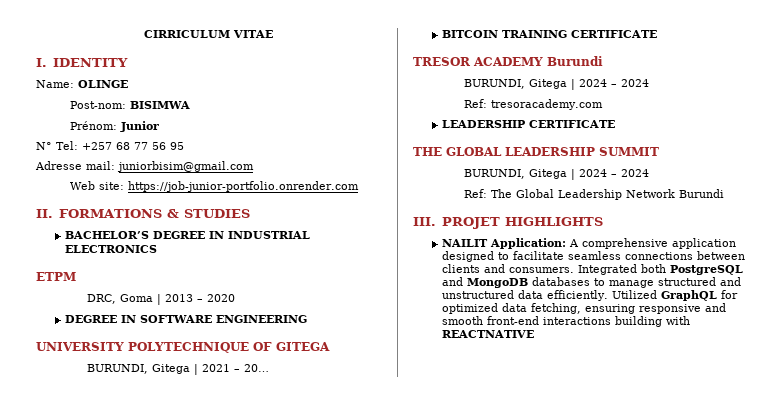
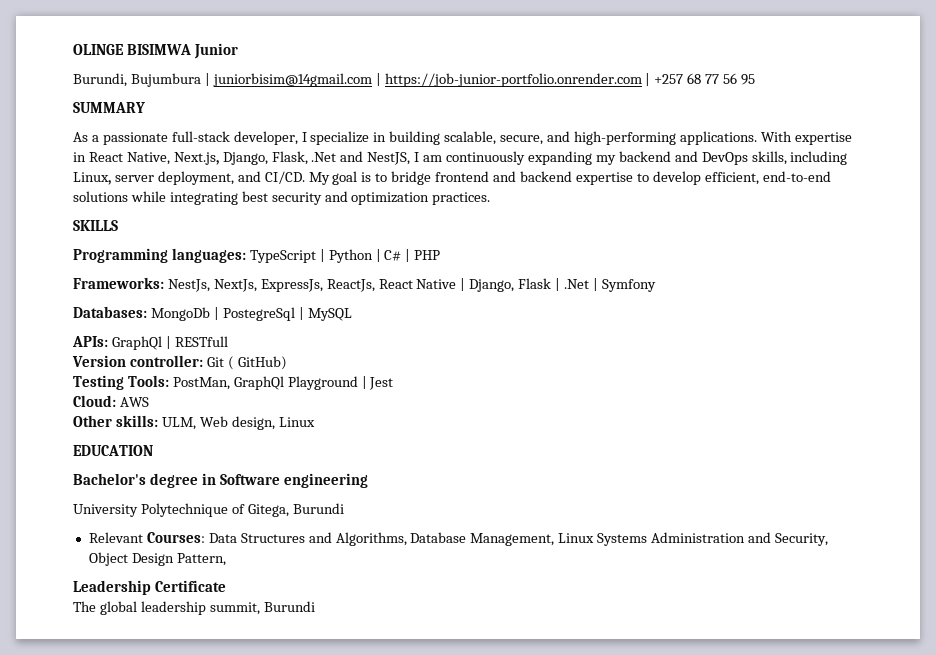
- CIRRICULUM VITAE
- I. IDENTITY
- Name: OLINGE
- Post-nom: BISIMWA
- Prénom: Junior
+ OLINGE BISIMWA Junior
- N° Tel: +257 68 77 56 95
+ Burundi, Bujumbura | juniorbisim@14gmail.com | https://job-junior-portfolio.onrender.com | +257 68 77 56 95
- Adresse mail: juniorbisim@gmail.com
- Web site: https://job-junior-portfolio.onrender.com
- II. FORMATIONS & STUDIES
- BACHELOR’S DEGREE IN INDUSTRIAL ELECTRONICS
- ETPM
- DRC, Goma | 2013 – 2020
- DEGREE IN SOFTWARE ENGINEERING
- UNIVERSITY POLYTECHNIQUE OF GITEGA
- BURUNDI, Gitega | 2021 – 20…
- BITCOIN TRAINING CERTIFICATE
- TRESOR ACADEMY Burundi
- BURUNDI, Gitega | 2024 – 2024
- Ref: tresoracademy.com
- LEADERSHIP CERTIFICATE
- THE GLOBAL LEADERSHIP SUMMIT
- BURUNDI, Gitega | 2024 – 2024
- Ref: The Global Leadership Network Burundi
- III. PROJET HIGHLIGHTS
- NAILIT Application: A comprehensive application designed to facilitate seamless connections between clients and consumers. Integrated both PostgreSQL and MongoDB databases to manage structured and unstructured data efficiently. Utilized GraphQL for optimized data fetching, ensuring responsive and smooth front-end interactions building with REACTNATIVE
+ SUMMARY
+ As a passionate full-stack developer, I specialize in building scalable, secure, and high-performing applications. With expertise in React Native, Next.js, Django, Flask, .Net and NestJS, I am continuously expanding my backend and DevOps skills, including Linux, server deployment, and CI/CD. My goal is to bridge frontend and backend expertise to develop efficient, end-to-end solutions while integrating best security and optimization practices.
+ SKILLS
+ Programming languages: TypeScript | Python | C# | PHP
+ Frameworks: NestJs, NextJs, ExpressJs, ReactJs, React Native | Django, Flask | .Net | Symfony
+ Databases: MongoDb | PostegreSql | MySQL
+ APIs: GraphQl | RESTfull
+ Version controller: Git ( GitHub)
+ Testing Tools: PostMan, GraphQl Playground | Jest
+ Cloud: AWS
+ Other skills: ULM, Web design, Linux
+ EDUCATION
+ Bachelor's degree in Software engineering
+ University Polytechnique of Gitega, Burundi
+ Relevant Courses: Data Structures and Algorithms, Database Management, Linux Systems Administration and Security, Object Design Pattern,
+ Leadership Certificate
+ The global leadership summit, Burundi

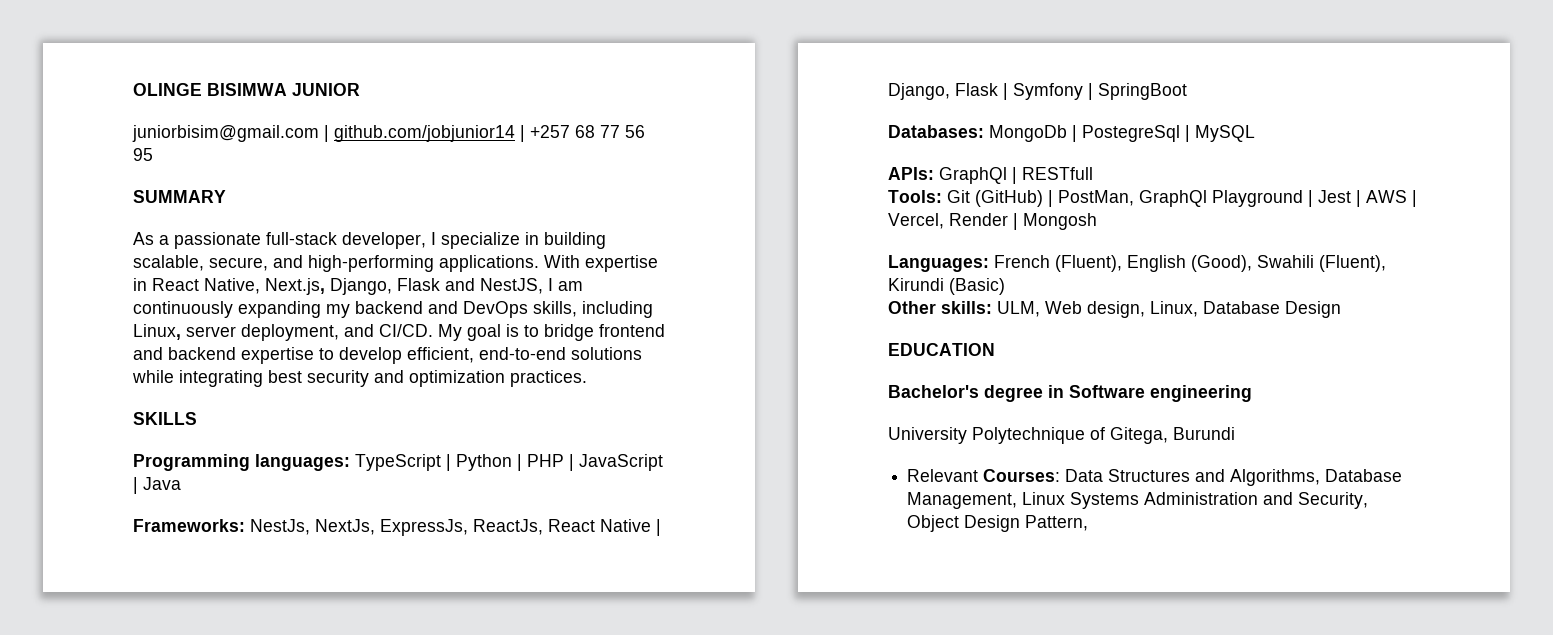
- OLINGE BISIMWA Junior
- Burundi, Bujumbura | juniorbisim@14gmail.com | https://job-junior-portfolio.onrender.com | +257 68 77 56 95
+ OLINGE BISIMWA JUNIOR
+ juniorbisim@gmail.com | github.com/jobjunior14 | +257 68 77 56 95
- With expertise in React Native, Next.js, Django, Flask, .Net and NestJS, I am continuously expanding my backend and DevOps skills, including Linux, server deployment, and CI/CD.
+ With expertise in React Native, Next.js, Django, Flask and NestJS, I am continuously expanding my backend and DevOps skills, including Linux, server deployment, and CI/CD.
- Programming languages: TypeScript | Python | C# | PHP
+ Programming languages: TypeScript | Python | PHP | JavaScript | Java
- Frameworks: NestJs, NextJs, ExpressJs, ReactJs, React Native | Django, Flask | .Net | Symfony
+ Frameworks: NestJs, NextJs, ExpressJs, ReactJs, React Native | Django, Flask | Symfony | SpringBoot
- Version controller: Git ( GitHub)
- Testing Tools: PostMan, GraphQl Playground | Jest
- Cloud: AWS
+ Tools: Git (GitHub) | PostMan, GraphQl Playground | Jest | AWS | Vercel, Render | Mongosh
+ Languages: French (Fluent), English (Good), Swahili (Fluent), Kirundi (Basic)
- Other skills: ULM, Web design, Linux
+ Other skills: ULM, Web design, Linux, Database Design
- Leadership Certificate
- The global leadership summit, Burundi

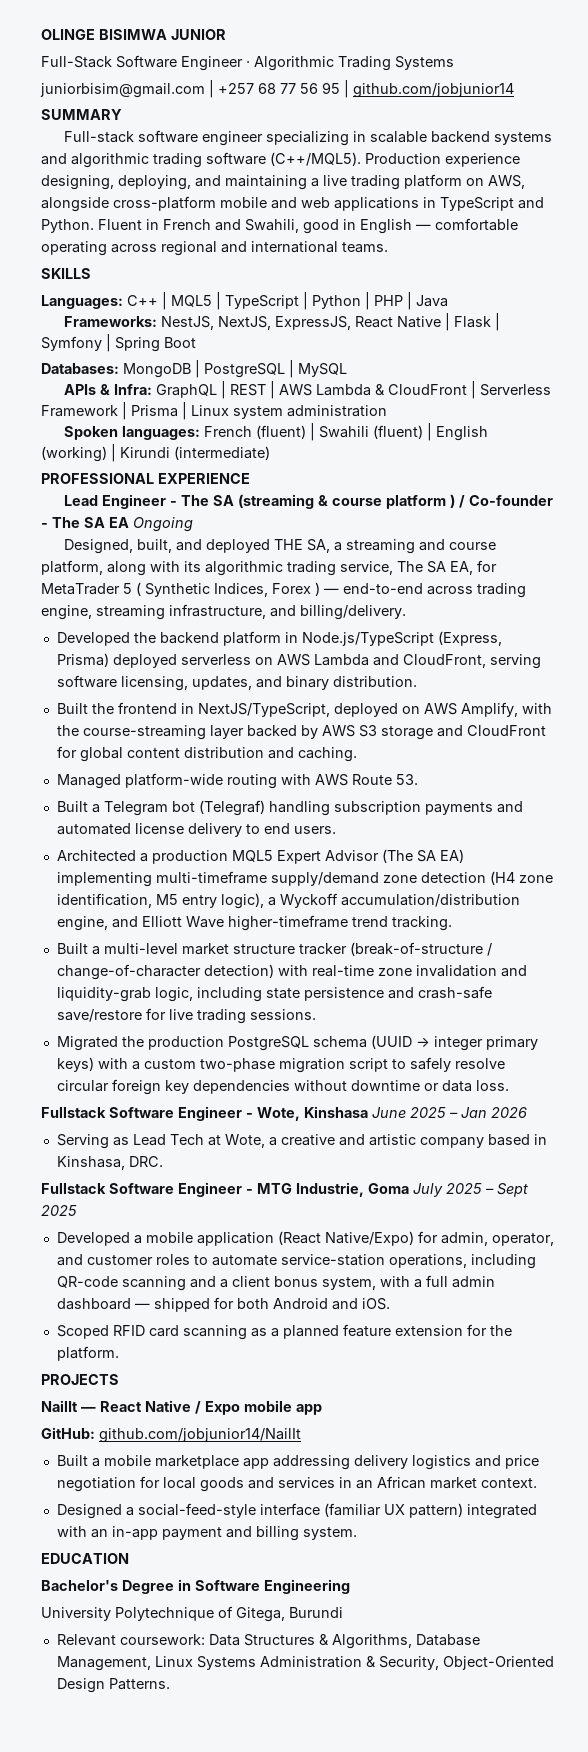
+ Full-Stack Software Engineer · Algorithmic Trading Systems
- juniorbisim@gmail.com | github.com/jobjunior14 | +257 68 77 56 95
+ juniorbisim@gmail.com | +257 68 77 56 95 | github.com/jobjunior14
- As a passionate full-stack developer, I specialize in building scalable, secure, and high-performing applications. With expertise in React Native, Next.js, Django, Flask and NestJS, I am continuously expanding my backend and DevOps skills, including Linux, server deployment, and CI/CD. My goal is to bridge frontend and backend expertise to develop efficient, end-to-end solutions while integrating best security and optimization practices.
+ Full-stack software engineer specializing in scalable backend systems and algorithmic trading software (C++/MQL5). Production experience designing, deploying, and maintaining a live trading platform on AWS, alongside cross-platform mobile and web applications in TypeScript and Python. Fluent in French and Swahili, good in English — comfortable operating across regional and international teams.
  SKILLS
- Programming languages: TypeScript | Python | PHP | JavaScript | Java
+ Languages: C++ | MQL5 | TypeScript | Python | PHP | Java
- Frameworks: NestJs, NextJs, ExpressJs, ReactJs, React Native | Django, Flask | Symfony | SpringBoot
+ Frameworks: NestJS, NextJS, ExpressJS, React Native | Flask | Symfony | Spring Boot
- Databases: MongoDb | PostegreSql | MySQL
+ Databases: MongoDB | PostgreSQL | MySQL
- APIs: GraphQl | RESTfull
- Tools: Git (GitHub) | PostMan, GraphQl Playground | Jest | AWS | Vercel, Render | Mongosh
- Languages: French (Fluent), English (Good), Swahili (Fluent), Kirundi (Basic)
- Other skills: ULM, Web design, Linux, Database Design
+ APIs & Infra: GraphQL | REST | AWS Lambda & CloudFront | Serverless Framework | Prisma | Linux system administration
+ Spoken languages: French (fluent) | Swahili (fluent) | English (working) | Kirundi (intermediate)
+ PROFESSIONAL EXPERIENCE
+ Lead Engineer - The SA (streaming & course platform ) / Co-founder - The SA EA Ongoing
+ Designed, built, and deployed THE SA, a streaming and course platform, along with its algorithmic trading service, The SA EA, for MetaTrader 5 ( Synthetic Indices, Forex ) — end-to-end across trading engine, streaming infrastructure, and billing/delivery.
+ Developed the backend platform in Node.js/TypeScript (Express, Prisma) deployed serverless on AWS Lambda and CloudFront, serving software licensing, updates, and binary distribution.
+ Built the frontend in NextJS/TypeScript, deployed on AWS Amplify, with the course-streaming layer backed by AWS S3 storage and CloudFront for global content distribution and caching.
+ Managed platform-wide routing with AWS Route 53.
+ Built a Telegram bot (Telegraf) handling subscription payments and automated license delivery to end users.
+ Architected a production MQL5 Expert Advisor (The SA EA) implementing multi-timeframe supply/demand zone detection (H4 zone identification, M5 entry logic), a Wyckoff accumulation/distribution engine, and Elliott Wave higher-timeframe trend tracking.
+ Built a multi-level market structure tracker (break-of-structure / change-of-character detection) with real-time zone invalidation and liquidity-grab logic, including state persistence and crash-safe save/restore for live trading sessions.
+ Migrated the production PostgreSQL schema (UUID → integer primary keys) with a custom two-phase migration script to safely resolve circular foreign key dependencies without downtime or data loss.
+ Fullstack Software Engineer - Wote, Kinshasa June 2025 – Jan 2026
+ Serving as Lead Tech at Wote, a creative and artistic company based in Kinshasa, DRC.
+ Fullstack Software Engineer - MTG Industrie, Goma July 2025 – Sept 2025
+ Developed a mobile application (React Native/Expo) for admin, operator, and customer roles to automate service-station operations, including QR-code scanning and a client bonus system, with a full admin dashboard — shipped for both Android and iOS.
+ Scoped RFID card scanning as a planned feature extension for the platform.
+ PROJECTS
+ NailIt — React Native / Expo mobile app
+ GitHub: github.com/jobjunior14/NailIt
+ Built a mobile marketplace app addressing delivery logistics and price negotiation for local goods and services in an African market context.
+ Designed a social-feed-style interface (familiar UX pattern) integrated with an in-app payment and billing system.
- Bachelor's degree in Software engineering
+ Bachelor's Degree in Software Engineering
- Relevant Courses: Data Structures and Algorithms, Database Management, Linux Systems Administration and Security, Object Design Pattern,
+ Relevant coursework: Data Structures & Algorithms, Database Management, Linux Systems Administration & Security, Object-Oriented Design Patterns.

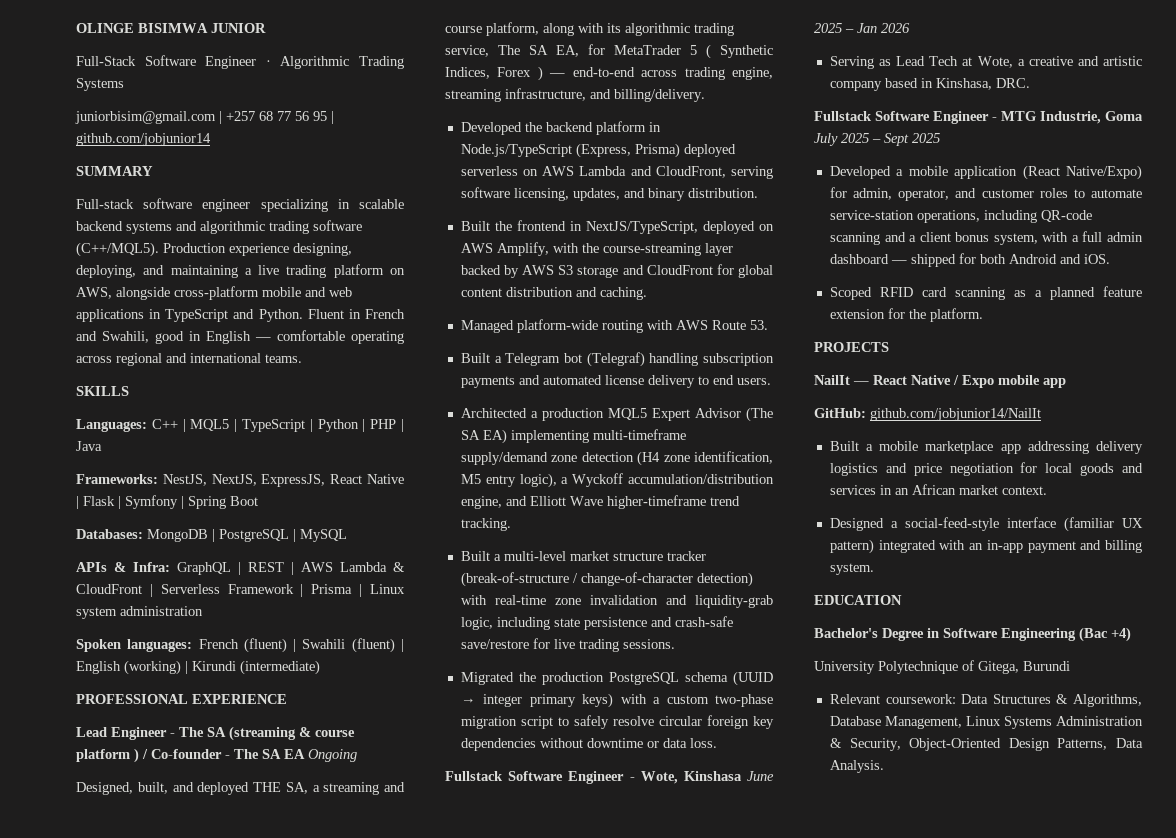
- Bachelor's Degree in Software Engineering
+ Bachelor's Degree in Software Engineering (Bac +4)
- Relevant coursework: Data Structures & Algorithms, Database Management, Linux Systems Administration & Security, Object-Oriented Design Patterns.
+ Relevant coursework: Data Structures & Algorithms, Database Management, Linux Systems Administration & Security, Object-Oriented Design Patterns, Data Analysis.

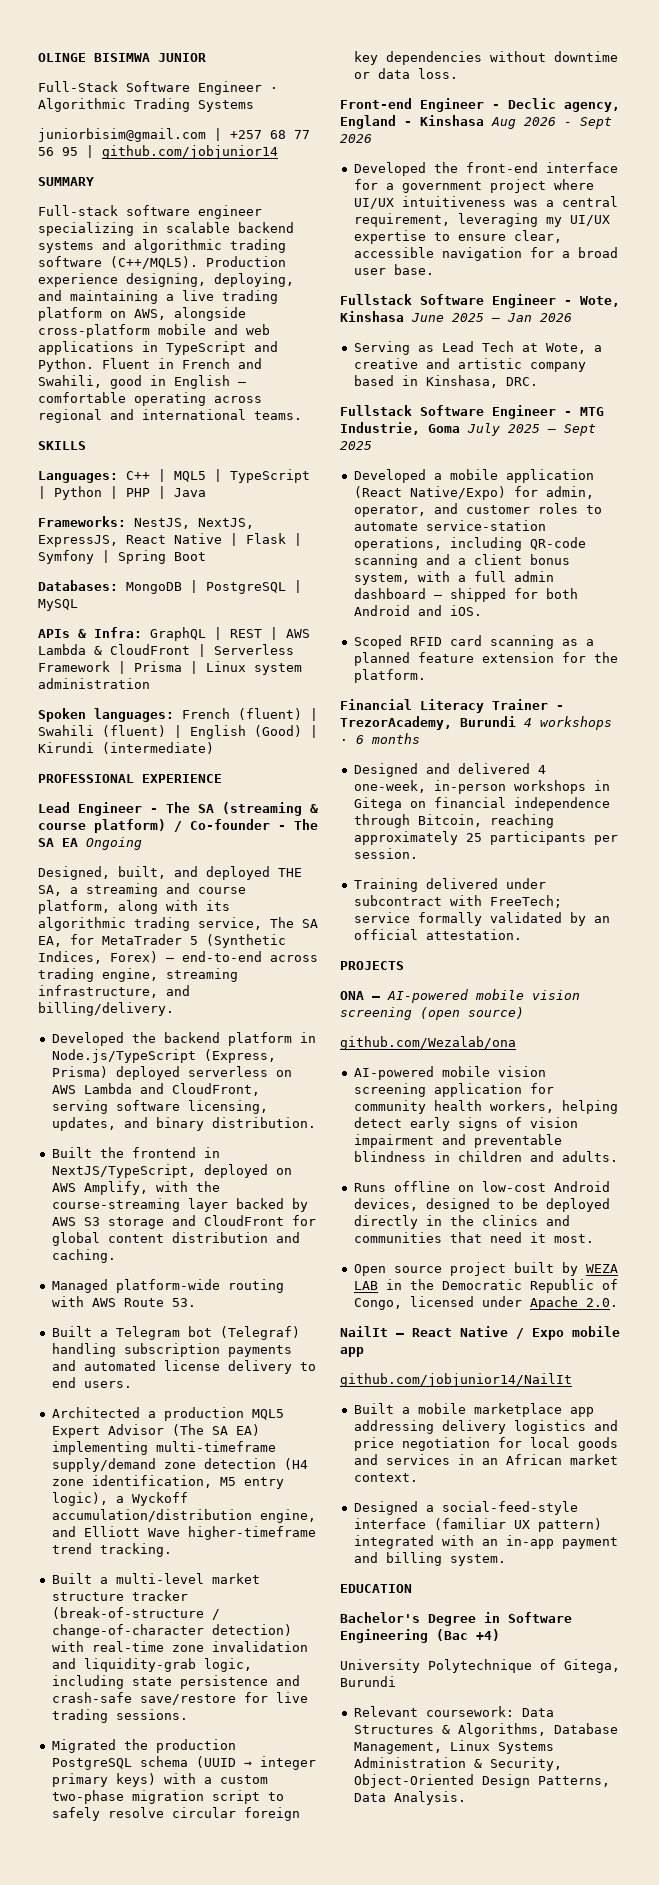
- Spoken languages: French (fluent) | Swahili (fluent) | English (working) | Kirundi (intermediate)
+ Spoken languages: French (fluent) | Swahili (fluent) | English (Good) | Kirundi (intermediate)
- Lead Engineer - The SA (streaming & course platform ) / Co-founder - The SA EA Ongoing
+ Lead Engineer - The SA (streaming & course platform) / Co-founder - The SA EA Ongoing
- Designed, built, and deployed THE SA, a streaming and course platform, along with its algorithmic trading service, The SA EA, for MetaTrader 5 ( Synthetic Indices, Forex ) — end-to-end across trading engine, streaming infrastructure, and billing/delivery.
+ Designed, built, and deployed THE SA, a streaming and course platform, along with its algorithmic trading service, The SA EA, for MetaTrader 5 (Synthetic Indices, Forex) — end-to-end across trading engine, streaming infrastructure, and billing/delivery.
+ Front-end Engineer - Declic agency, England - Kinshasa Aug 2026 - Sept 2026
+ Developed the front-end interface for a government project where UI/UX intuitiveness was a central requirement, leveraging my UI/UX expertise to ensure clear, accessible navigation for a broad user base.
+ Financial Literacy Trainer - TrezorAcademy, Burundi 4 workshops · 6 months
+ Designed and delivered 4 one-week, in-person workshops in Gitega on financial independence through Bitcoin, reaching approximately 25 participants per session.
+ Training delivered under subcontract with FreeTech; service formally validated by an official attestation.
  PROJECTS
+ ONA — AI-powered mobile vision screening (open source)
+ github.com/Wezalab/ona
+ AI-powered mobile vision screening application for community health workers, helping detect early signs of vision impairment and preventable blindness in children and adults.
+ Runs offline on low-cost Android devices, designed to be deployed directly in the clinics and communities that need it most.
+ Open source project built by WEZA LAB in the Democratic Republic of Congo, licensed under Apache 2.0.
- GitHub: github.com/jobjunior14/NailIt
+ github.com/jobjunior14/NailIt

